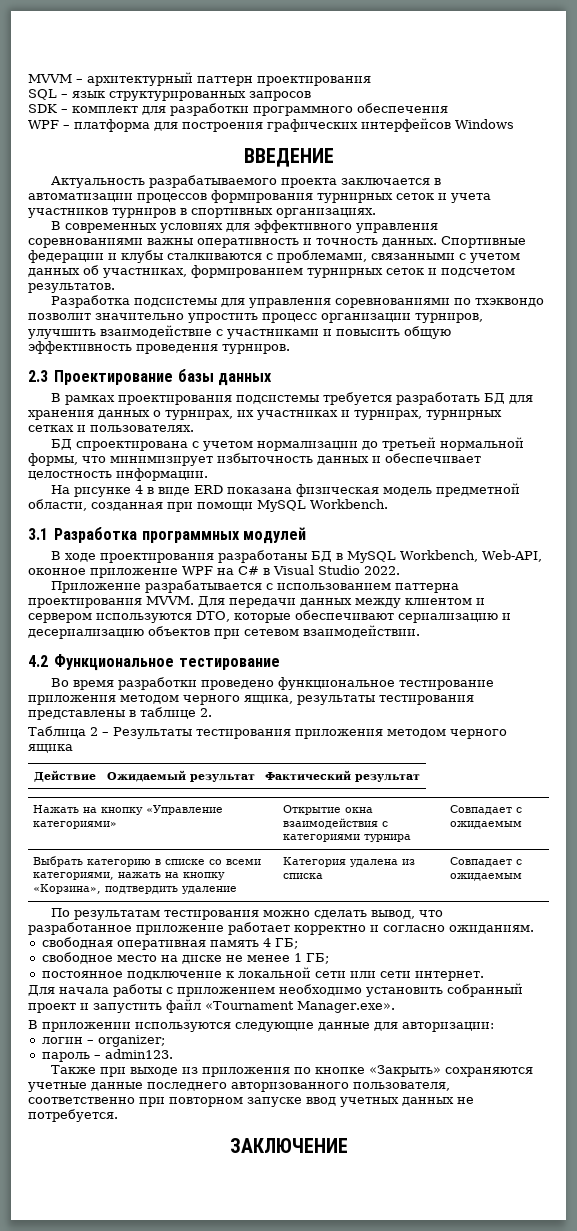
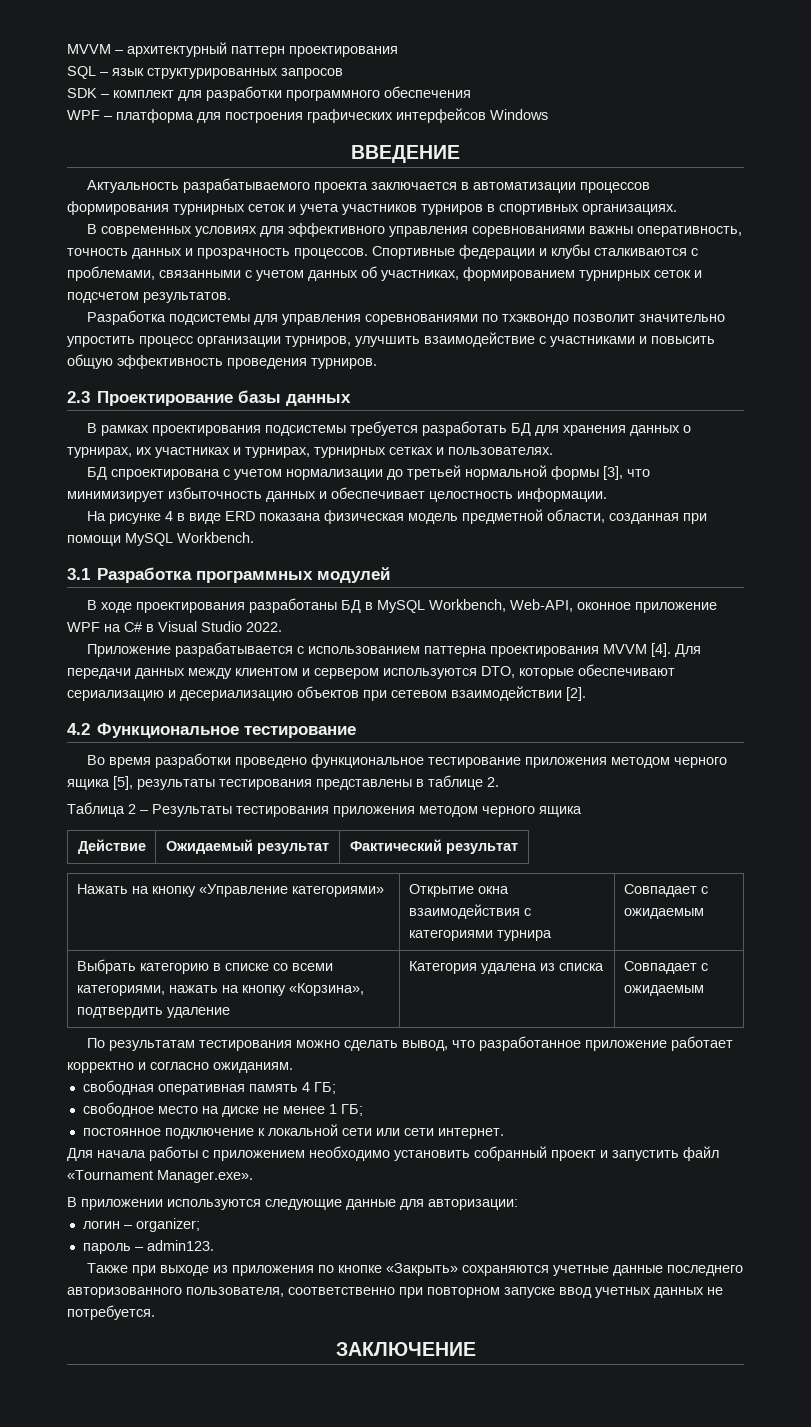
- В современных условиях для эффективного управления соревнованиями важны оперативность и точность данных.
+ В современных условиях для эффективного управления соревнованиями важны оперативность, точность данных и прозрачность процессов.
- БД спроектирована с учетом нормализации до третьей нормальной формы, что минимизирует избыточность данных и обеспечивает целостность информации.
+ БД спроектирована с учетом нормализации до третьей нормальной формы [3], что минимизирует избыточность данных и обеспечивает целостность информации.
- Приложение разрабатывается с использованием паттерна проектирования MVVM.
+ Приложение разрабатывается с использованием паттерна проектирования MVVM [4].
- Для передачи данных между клиентом и сервером используются DTO, которые обеспечивают сериализацию и десериализацию объектов при сетевом взаимодействии.
+ Для передачи данных между клиентом и сервером используются DTO, которые обеспечивают сериализацию и десериализацию объектов при сетевом взаимодействии [2].
- Во время разработки проведено функциональное тестирование приложения методом черного ящика, результаты тестирования представлены в таблице 2.
+ Во время разработки проведено функциональное тестирование приложения методом черного ящика [5], результаты тестирования представлены в таблице 2.

